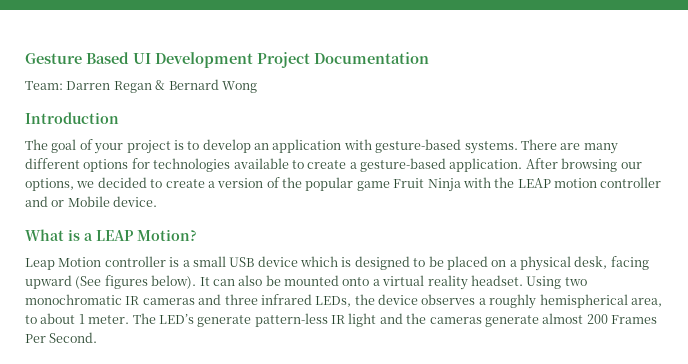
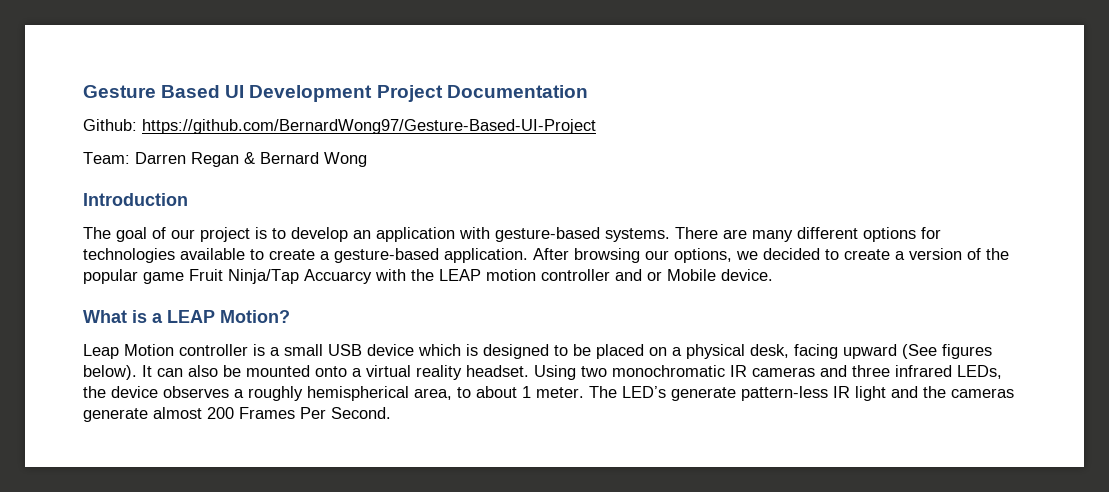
+ Github: https://github.com/BernardWong97/Gesture-Based-UI-Project
- The goal of your project is to develop an application with gesture-based systems.
+ The goal of our project is to develop an application with gesture-based systems.
- After browsing our options, we decided to create a version of the popular game Fruit Ninja with the LEAP motion controller and or Mobile device.
+ After browsing our options, we decided to create a version of the popular game Fruit Ninja/Tap Accuarcy with the LEAP motion controller and or Mobile device.

